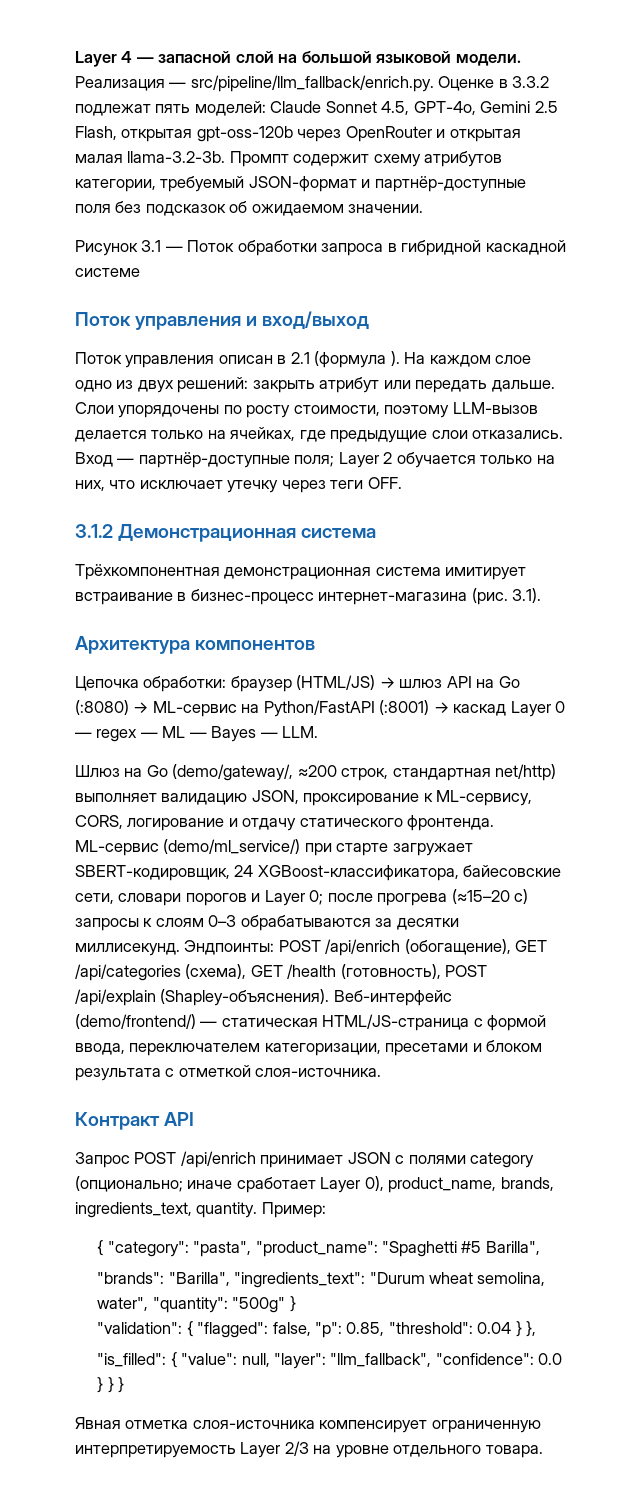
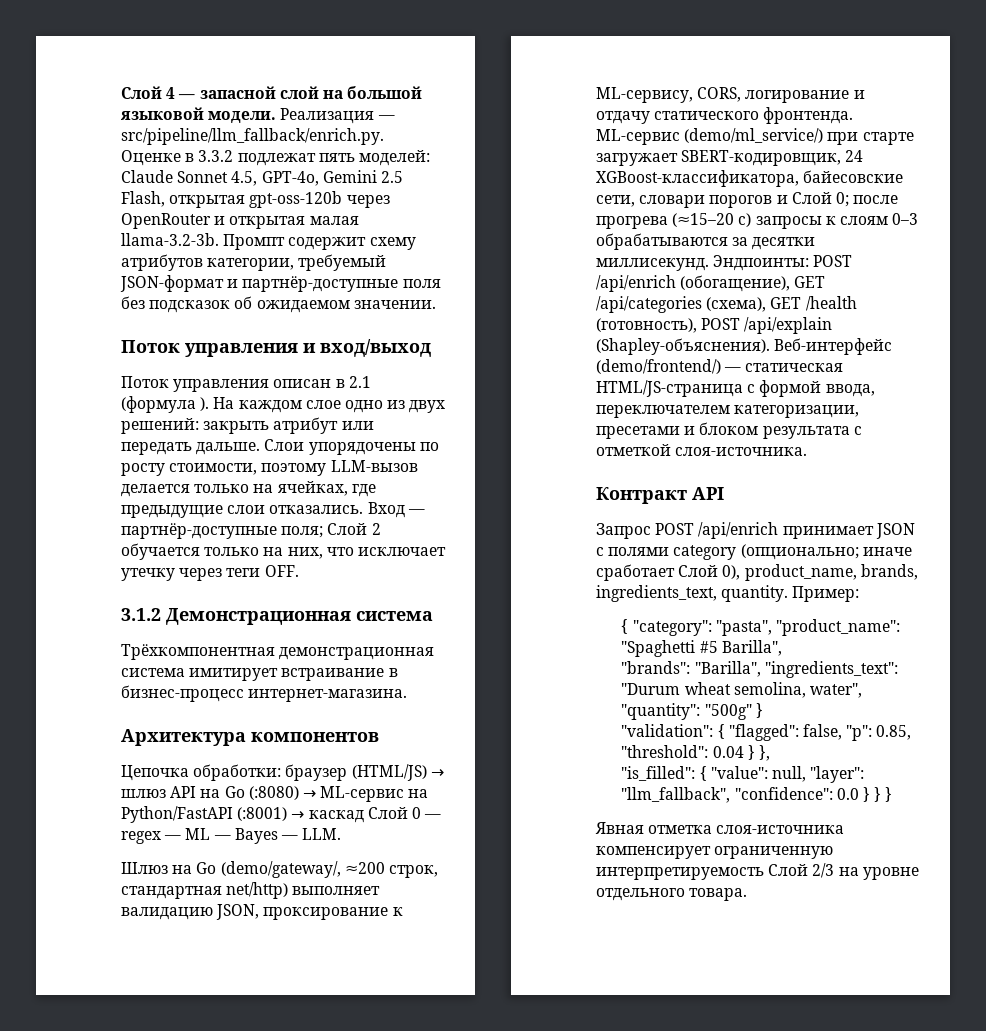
- Layer 4 — запасной слой на большой языковой модели.
+ Слой 4 — запасной слой на большой языковой модели.
- Рисунок 3.1 — Поток обработки запроса в гибридной каскадной системе
- Вход — партнёр-доступные поля; Layer 2 обучается только на них, что исключает утечку через теги OFF.
+ Вход — партнёр-доступные поля; Слой 2 обучается только на них, что исключает утечку через теги OFF.
- Трёхкомпонентная демонстрационная система имитирует встраивание в бизнес-процесс интернет-магазина (рис. 3.1).
+ Трёхкомпонентная демонстрационная система имитирует встраивание в бизнес-процесс интернет-магазина.
- Цепочка обработки: браузер (HTML/JS) → шлюз API на Go (:8080) → ML-сервис на Python/FastAPI (:8001) → каскад Layer 0 — regex — ML — Bayes — LLM.
+ Цепочка обработки: браузер (HTML/JS) → шлюз API на Go (:8080) → ML-сервис на Python/FastAPI (:8001) → каскад Слой 0 — regex — ML — Bayes — LLM.
- ML-сервис (demo/ml_service/) при старте загружает SBERT-кодировщик, 24 XGBoost-классификатора, байесовские сети, словари порогов и Layer 0; после прогрева (≈15–20 с) запросы к слоям 0–3 обрабатываются за десятки миллисекунд.
+ ML-сервис (demo/ml_service/) при старте загружает SBERT-кодировщик, 24 XGBoost-классификатора, байесовские сети, словари порогов и Слой 0; после прогрева (≈15–20 с) запросы к слоям 0–3 обрабатываются за десятки миллисекунд.
- Запрос POST /api/enrich принимает JSON с полями category (опционально; иначе сработает Layer 0), product_name, brands, ingredients_text, quantity.
+ Запрос POST /api/enrich принимает JSON с полями category (опционально; иначе сработает Слой 0), product_name, brands, ingredients_text, quantity.
- Явная отметка слоя-источника компенсирует ограниченную интерпретируемость Layer 2/3 на уровне отдельного товара.
+ Явная отметка слоя-источника компенсирует ограниченную интерпретируемость Слой 2/3 на уровне отдельного товара.

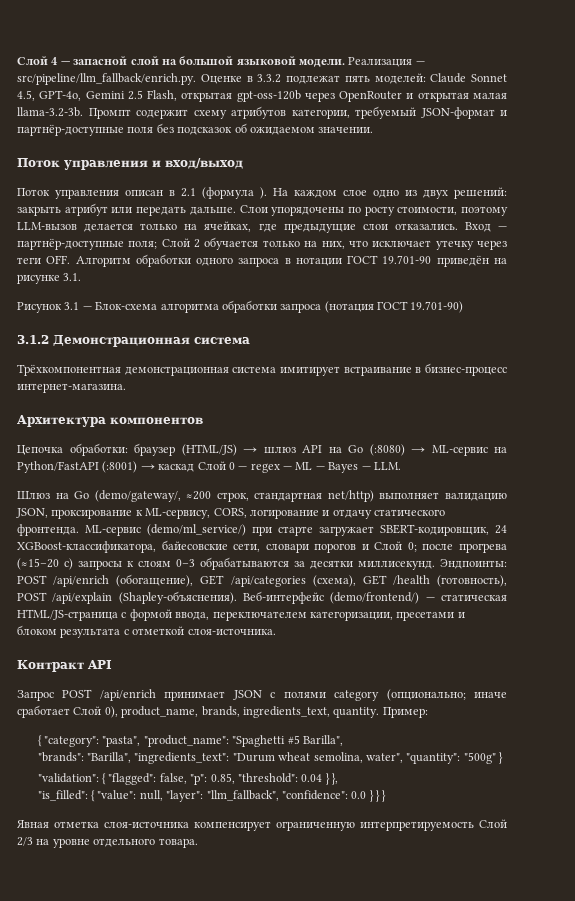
- Вход — партнёр-доступные поля; Слой 2 обучается только на них, что исключает утечку через теги OFF.
+ Вход — партнёр-доступные поля; Слой 2 обучается только на них, что исключает утечку через теги OFF. Алгоритм обработки одного запроса в нотации ГОСТ 19.701-90 приведён на рисунке 3.1.
+ Рисунок 3.1 — Блок-схема алгоритма обработки запроса (нотация ГОСТ 19.701-90)

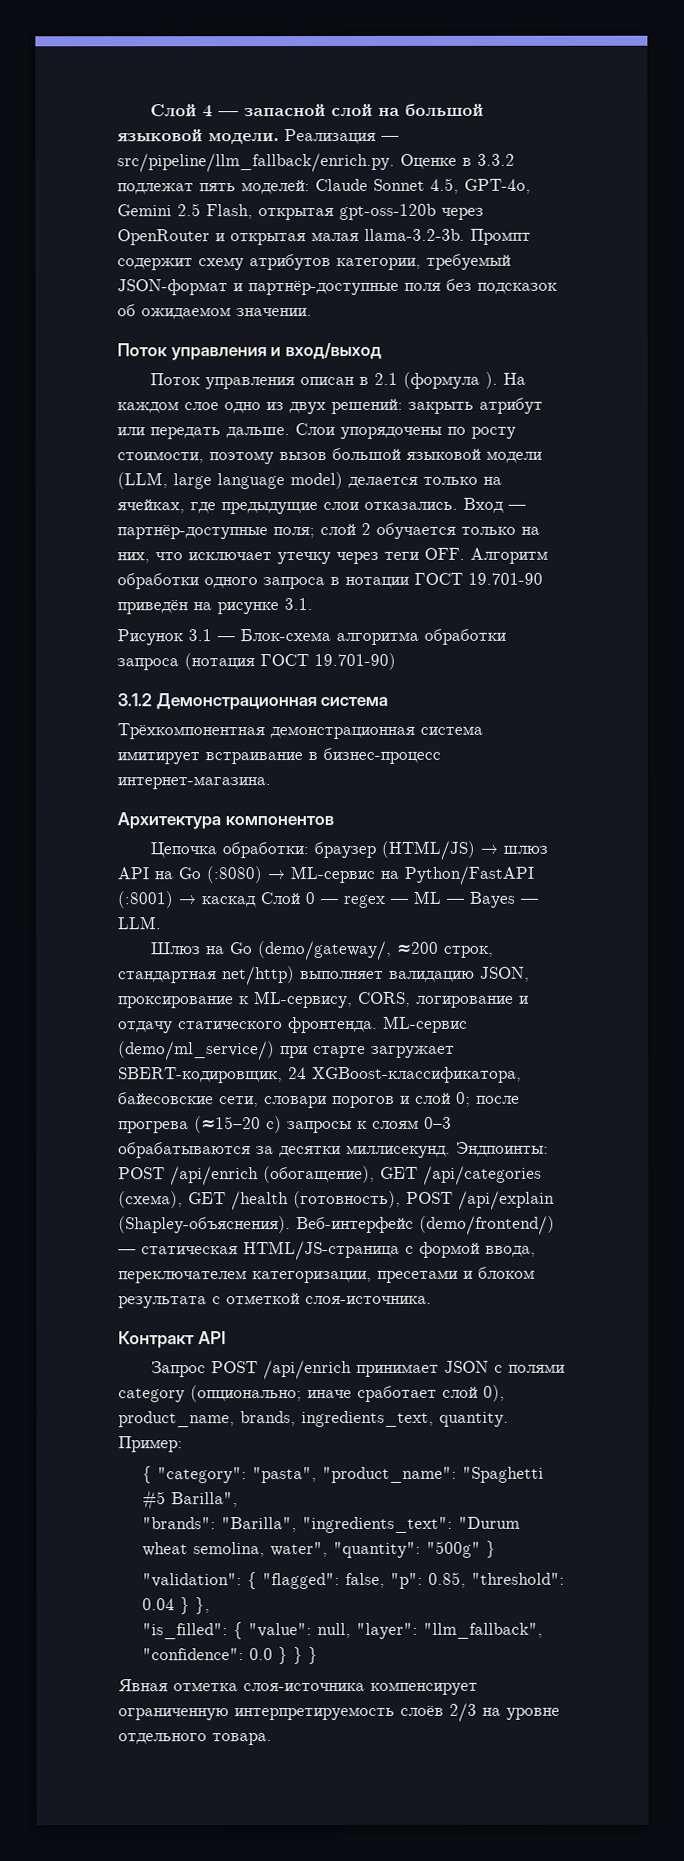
- Слои упорядочены по росту стоимости, поэтому LLM-вызов делается только на ячейках, где предыдущие слои отказались.
+ Слои упорядочены по росту стоимости, поэтому вызов большой языковой модели (LLM, large language model) делается только на ячейках, где предыдущие слои отказались.
- Вход — партнёр-доступные поля; Слой 2 обучается только на них, что исключает утечку через теги OFF. Алгоритм обработки одного запроса в нотации ГОСТ 19.701-90 приведён на рисунке 3.1.
+ Вход — партнёр-доступные поля; слой 2 обучается только на них, что исключает утечку через теги OFF. Алгоритм обработки одного запроса в нотации ГОСТ 19.701-90 приведён на рисунке 3.1.
- ML-сервис (demo/ml_service/) при старте загружает SBERT-кодировщик, 24 XGBoost-классификатора, байесовские сети, словари порогов и Слой 0; после прогрева (≈15–20 с) запросы к слоям 0–3 обрабатываются за десятки миллисекунд.
+ ML-сервис (demo/ml_service/) при старте загружает SBERT-кодировщик, 24 XGBoost-классификатора, байесовские сети, словари порогов и слой 0; после прогрева (≈15–20 с) запросы к слоям 0–3 обрабатываются за десятки миллисекунд.
- Запрос POST /api/enrich принимает JSON с полями category (опционально; иначе сработает Слой 0), product_name, brands, ingredients_text, quantity.
+ Запрос POST /api/enrich принимает JSON с полями category (опционально; иначе сработает слой 0), product_name, brands, ingredients_text, quantity.
- Явная отметка слоя-источника компенсирует ограниченную интерпретируемость Слой 2/3 на уровне отдельного товара.
+ Явная отметка слоя-источника компенсирует ограниченную интерпретируемость слоёв 2/3 на уровне отдельного товара.

